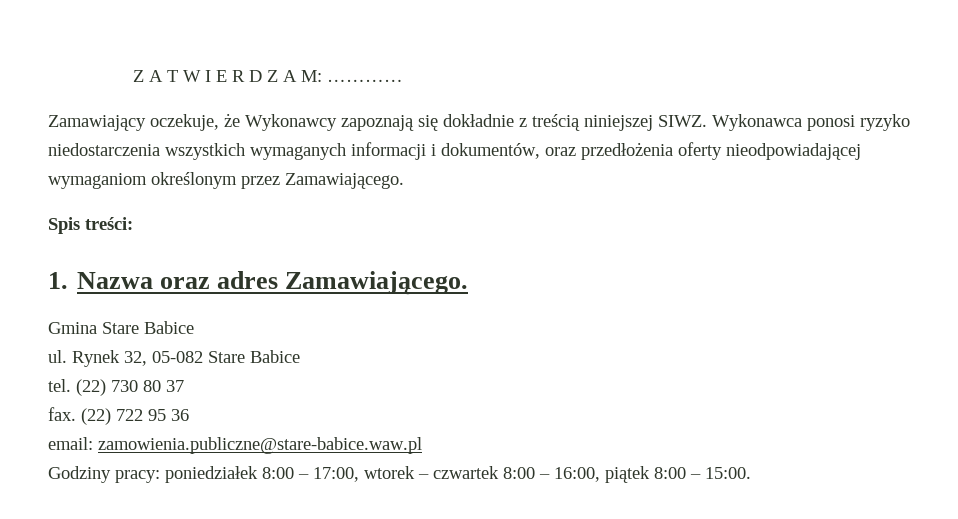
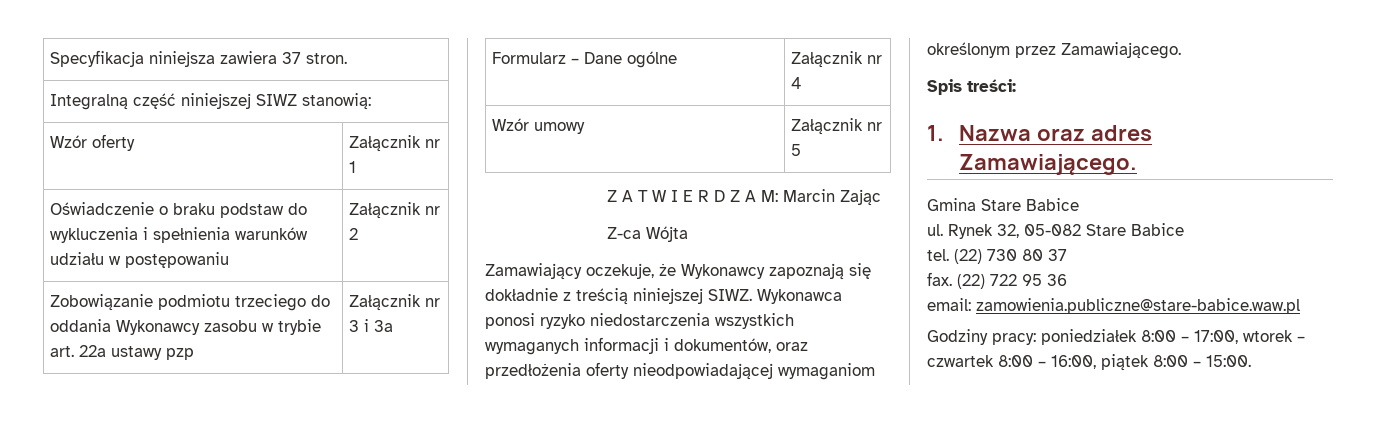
+ Specyfikacja niniejsza zawiera 37 stron.
+ Integralną część niniejszej SIWZ stanowią:
+ Wzór oferty | Załącznik nr 1
+ Oświadczenie o braku podstaw do wykluczenia i spełnienia warunków udziału w postępowaniu | Załącznik nr 2
+ Zobowiązanie podmiotu trzeciego do oddania Wykonawcy zasobu w trybie art. 22a ustawy pzp | Załącznik nr 3 i 3a
+ Formularz – Dane ogólne | Załącznik nr 4
+ Wzór umowy | Załącznik nr 5
- Z A T W I E R D Z A M: …………
+ Z A T W I E R D Z A M: Marcin Zając
+ Z-ca Wójta

